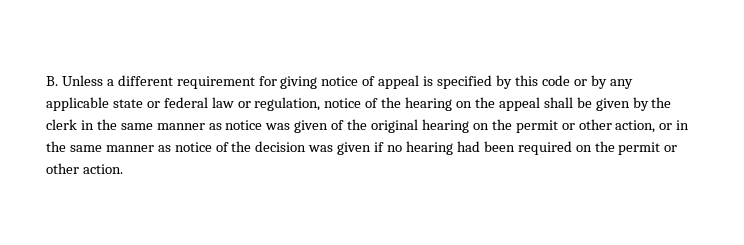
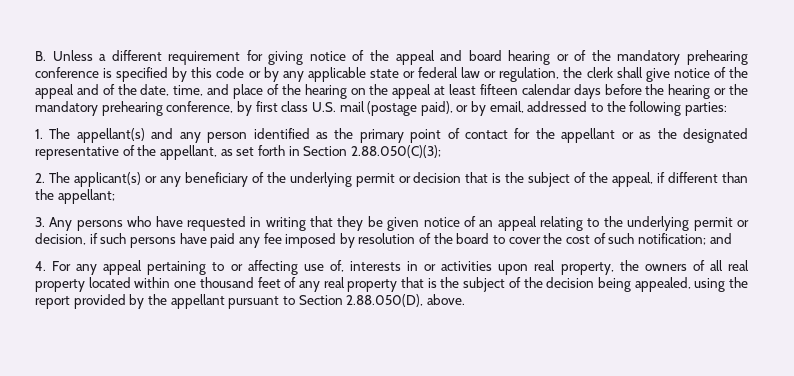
- B. Unless a different requirement for giving notice of appeal is specified by this code or by any applicable state or federal law or regulation, notice of the hearing on the appeal shall be given by the clerk in the same manner as notice was given of the original hearing on the permit or other action, or in the same manner as notice of the decision was given if no hearing had been required on the permit or other action.
+ B. Unless a different requirement for giving notice of the appeal and board hearing or of the mandatory prehearing conference is specified by this code or by any applicable state or federal law or regulation, the clerk shall give notice of the appeal and of the date, time, and place of the hearing on the appeal at least fifteen calendar days before the hearing or the mandatory prehearing conference, by first class U.S. mail (postage paid), or by email, addressed to the following parties:
+ 1. The appellant(s) and any person identified as the primary point of contact for the appellant or as the designated representative of the appellant, as set forth in Section 2.88.050(C)(3);
+ 2. The applicant(s) or any beneficiary of the underlying permit or decision that is the subject of the appeal, if different than the appellant;
+ 3. Any persons who have requested in writing that they be given notice of an appeal relating to the underlying permit or decision, if such persons have paid any fee imposed by resolution of the board to cover the cost of such notification; and
+ 4. For any appeal pertaining to or affecting use of, interests in or activities upon real property, the owners of all real property located within one thousand feet of any real property that is the subject of the decision being appealed, using the report provided by the appellant pursuant to Section 2.88.050(D), above.

